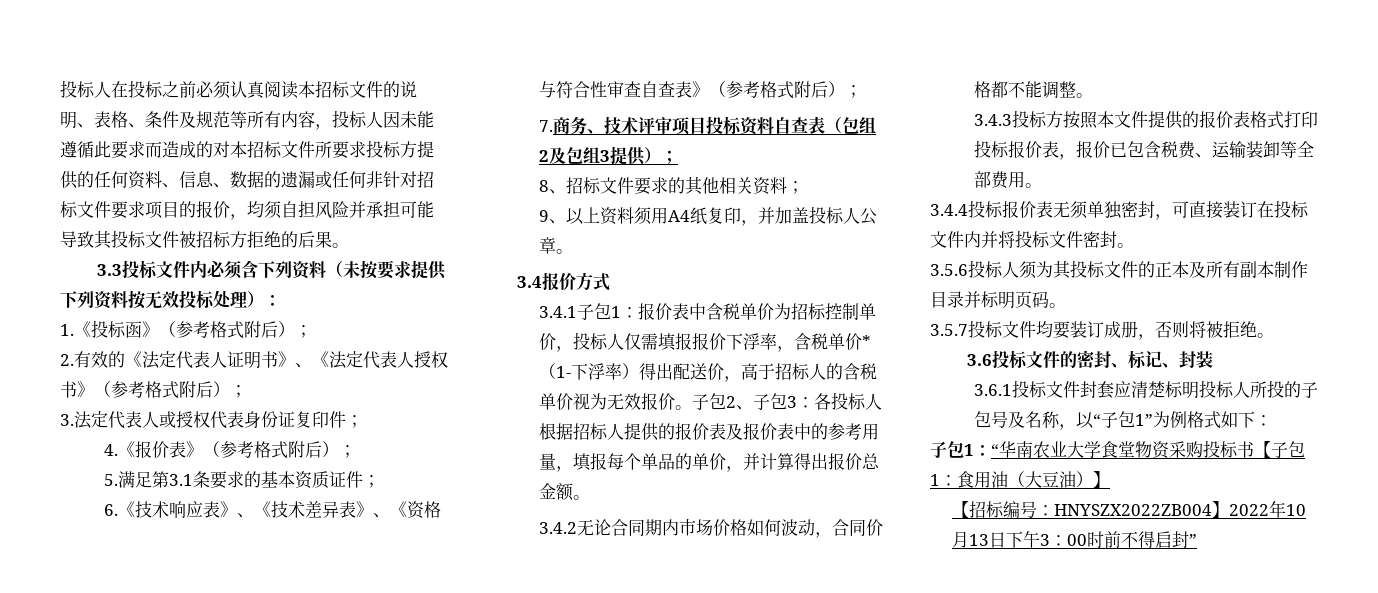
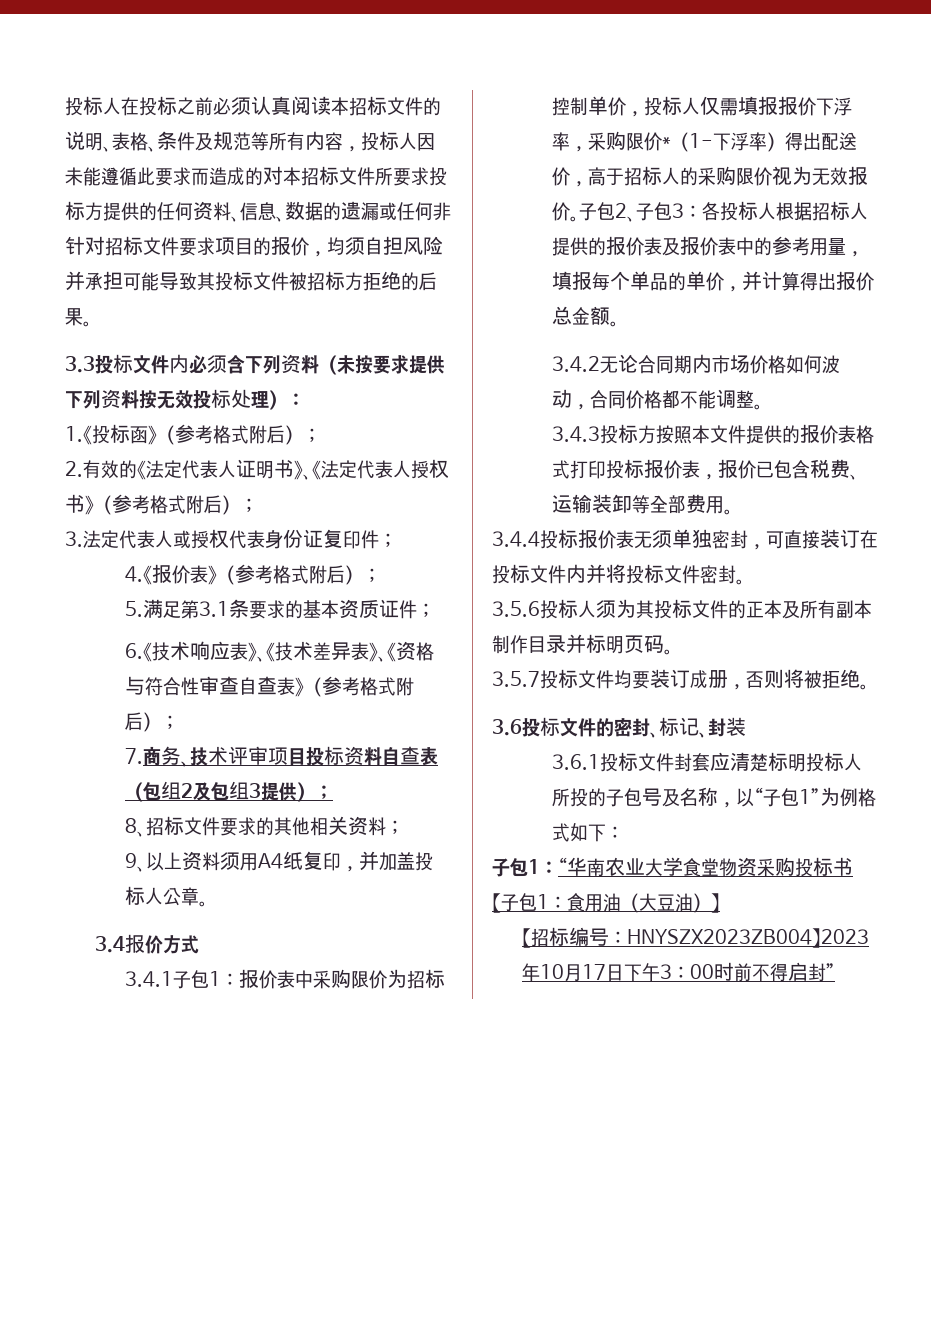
- 3.4.1子包1：报价表中含税单价为招标控制单价，投标人仅需填报报价下浮率，含税单价*（1-下浮率）得出配送价，高于招标人的含税单价视为无效报价。
+ 3.4.1子包1：报价表中采购限价为招标控制单价，投标人仅需填报报价下浮率，采购限价*（1-下浮率）得出配送价，高于招标人的采购限价视为无效报价。
- 【招标编号：HNYSZX2022ZB004】2022年10月13日下午3：00时前不得启封”
+ 【招标编号：HNYSZX2023ZB004】2023年10月17日下午3：00时前不得启封”

